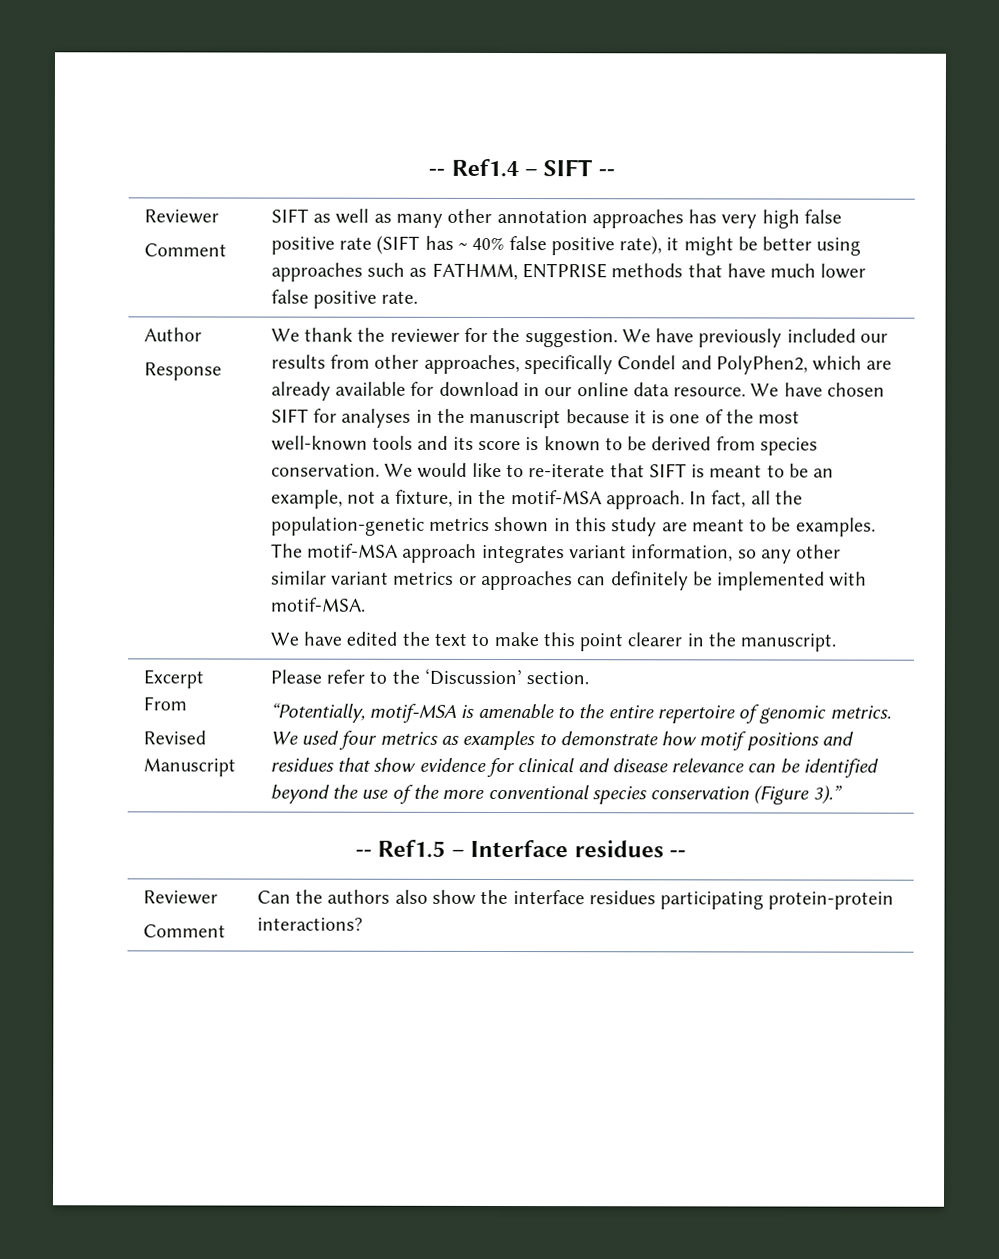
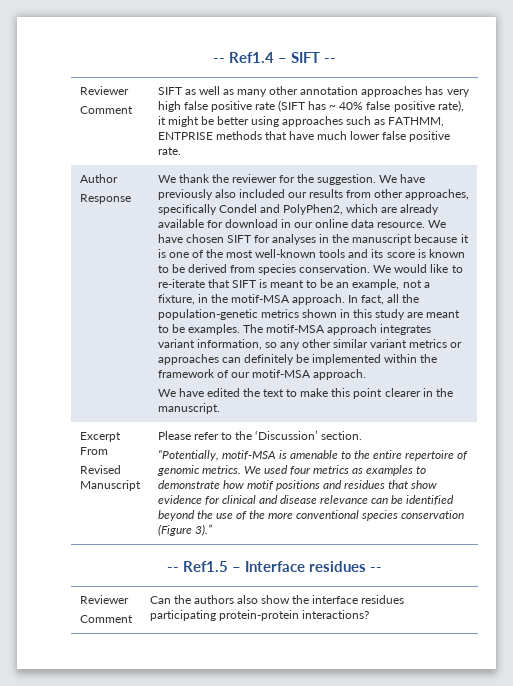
- We have previously included our results from other approaches, specifically Condel and PolyPhen2, which are already available for download in our online data resource.
+ We have previously also included our results from other approaches, specifically Condel and PolyPhen2, which are already available for download in our online data resource.
- The motif-MSA approach integrates variant information, so any other similar variant metrics or approaches can definitely be implemented with motif-MSA.
+ The motif-MSA approach integrates variant information, so any other similar variant metrics or approaches can definitely be implemented within the framework of our motif-MSA approach.

